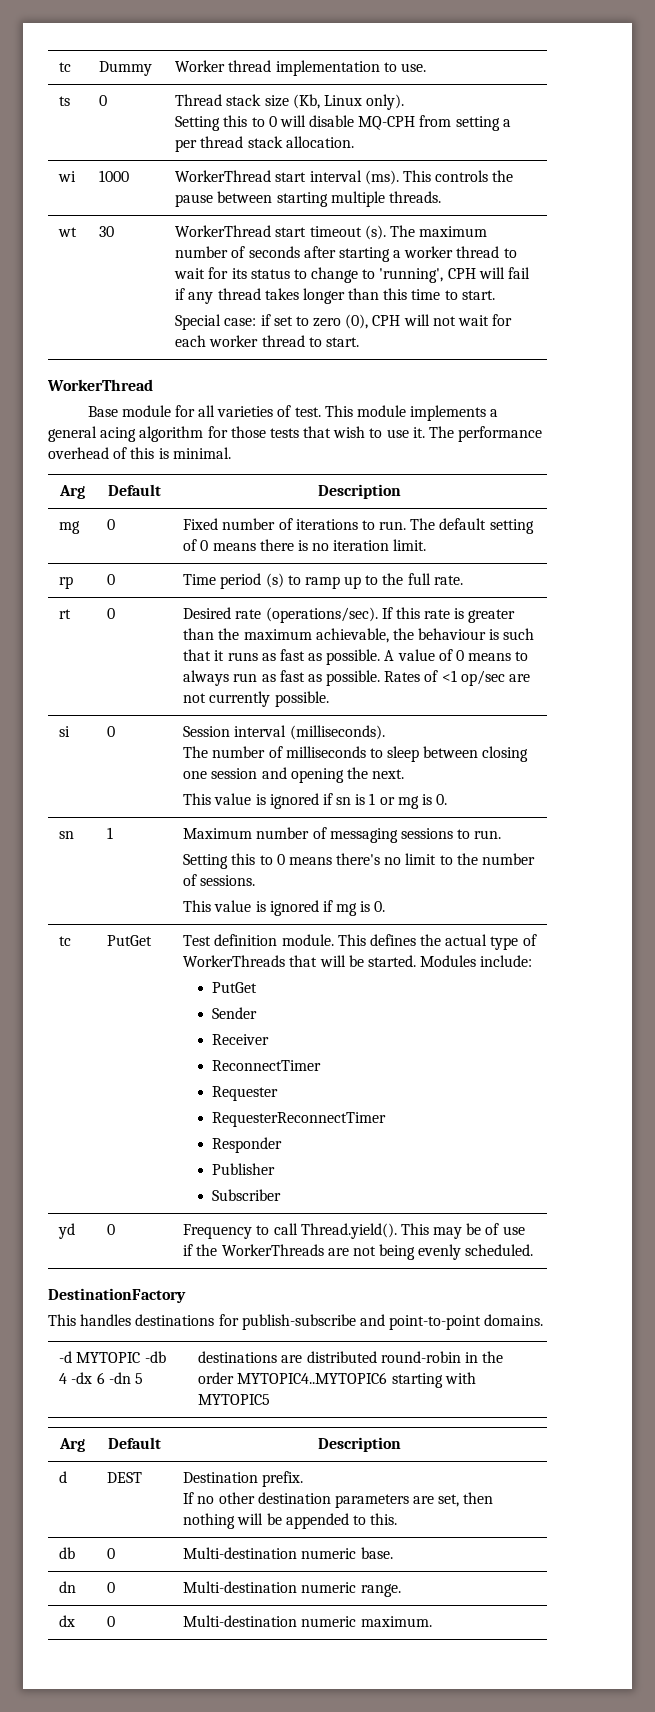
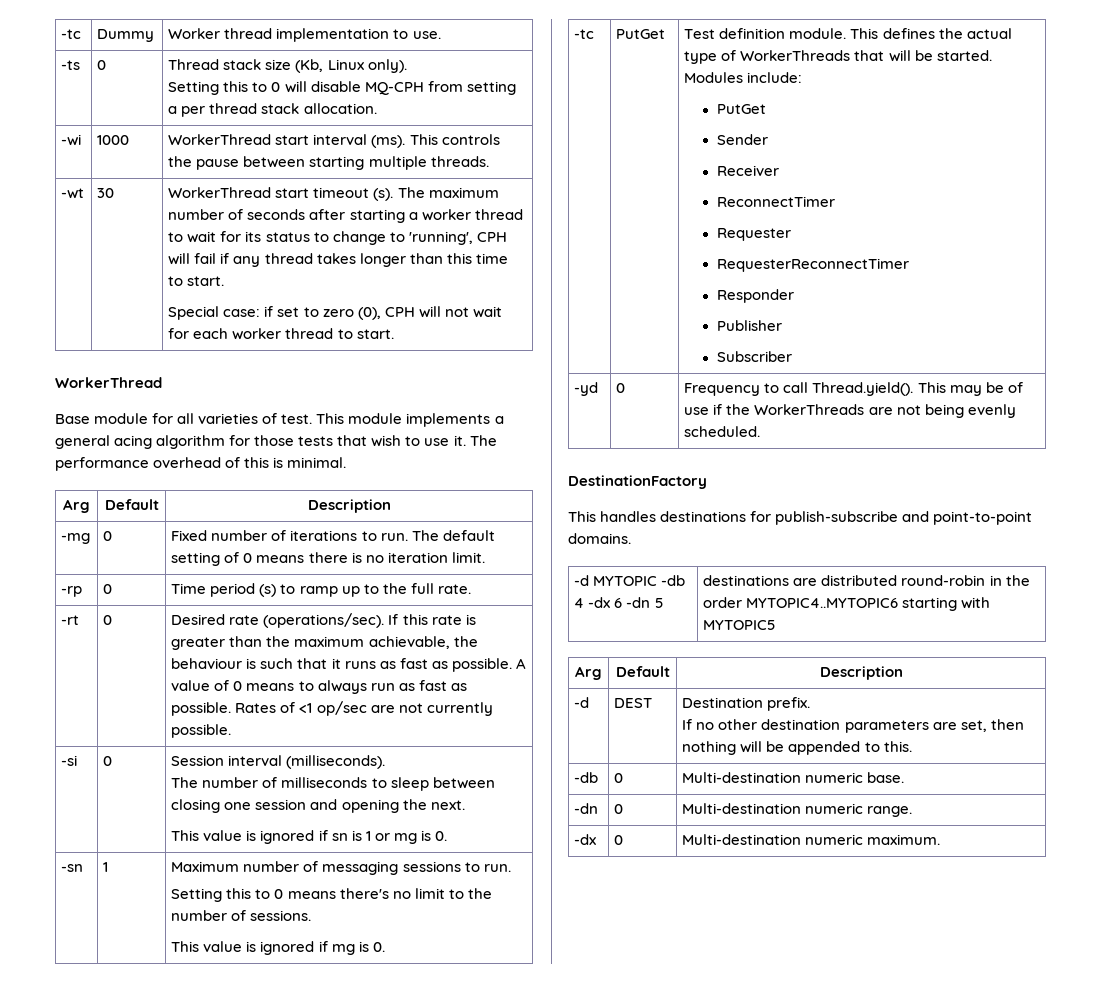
- tc | Dummy | Worker thread implementation to use.
+ -tc | Dummy | Worker thread implementation to use.
- ts | 0 | Thread stack size (Kb, Linux only).
+ -ts | 0 | Thread stack size (Kb, Linux only).
- wi | 1000 | WorkerThread start interval (ms). This controls the pause between starting multiple threads.
+ -wi | 1000 | WorkerThread start interval (ms). This controls the pause between starting multiple threads.
- wt
+ -wt
- mg | 0 | Fixed number of iterations to run. The default setting of 0 means there is no iteration limit.
+ -mg | 0 | Fixed number of iterations to run. The default setting of 0 means there is no iteration limit.
- rp | 0 | Time period (s) to ramp up to the full rate.
+ -rp | 0 | Time period (s) to ramp up to the full rate.
- rt
+ -rt
- si | 0 | Session interval (milliseconds).
+ -si | 0 | Session interval (milliseconds).
- sn | 1 | Maximum number of messaging sessions to run.
+ -sn | 1 | Maximum number of messaging sessions to run.
- tc | PutGet | Test definition module. This defines the actual type of WorkerThreads that will be started. Modules include:
+ -tc | PutGet | Test definition module. This defines the actual type of WorkerThreads that will be started. Modules include:
- yd | 0 | Frequency to call Thread.yield(). This may be of use if the WorkerThreads are not being evenly scheduled.
+ -yd | 0 | Frequency to call Thread.yield(). This may be of use if the WorkerThreads are not being evenly scheduled.
- d | DEST | Destination prefix.
+ -d | DEST | Destination prefix.
- db | 0 | Multi-destination numeric base.
+ -db | 0 | Multi-destination numeric base.
- dn | 0 | Multi-destination numeric range.
+ -dn | 0 | Multi-destination numeric range.
- dx | 0 | Multi-destination numeric maximum.
+ -dx | 0 | Multi-destination numeric maximum.

